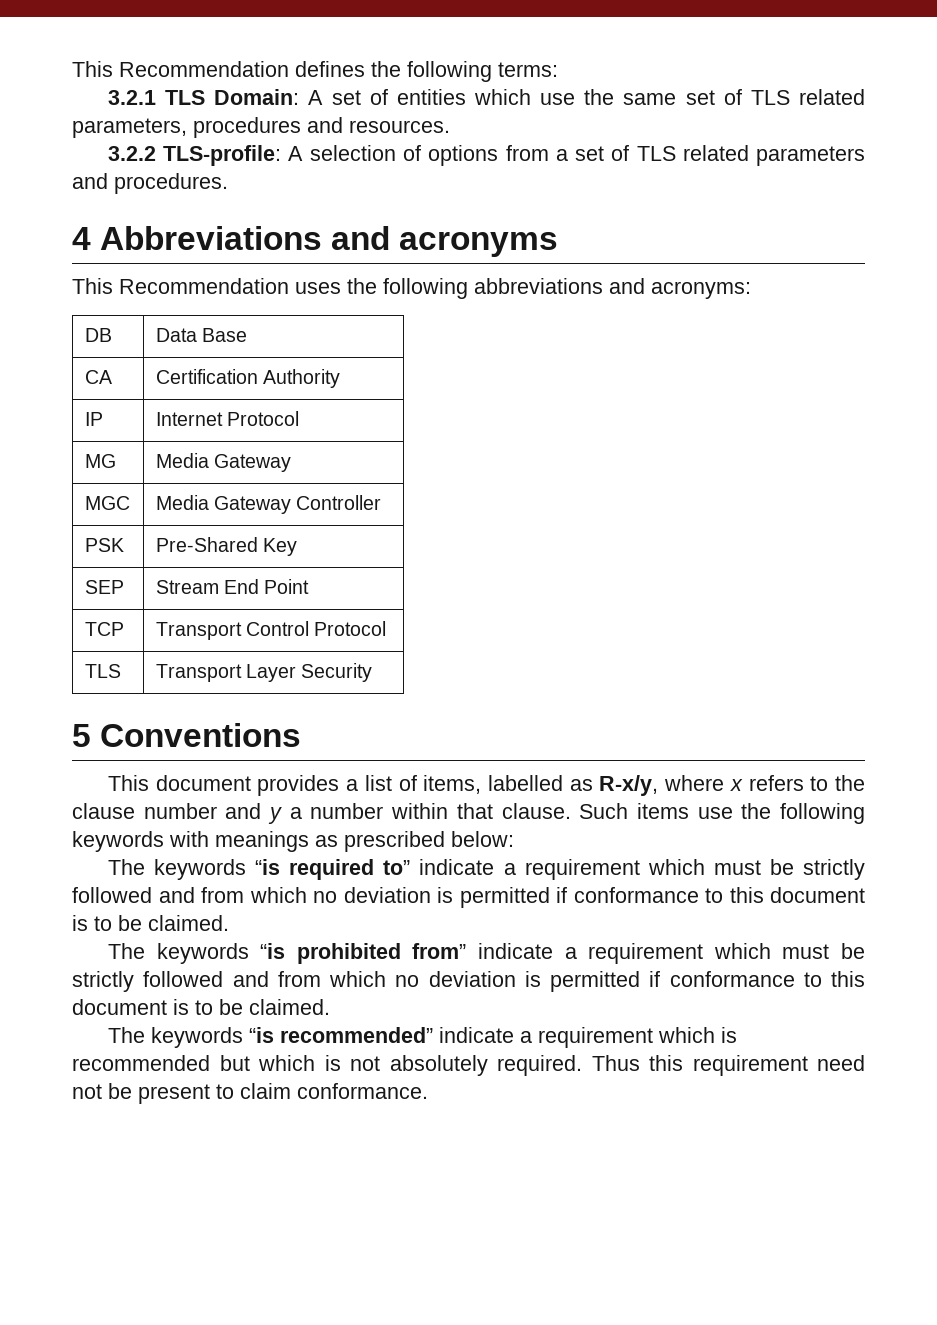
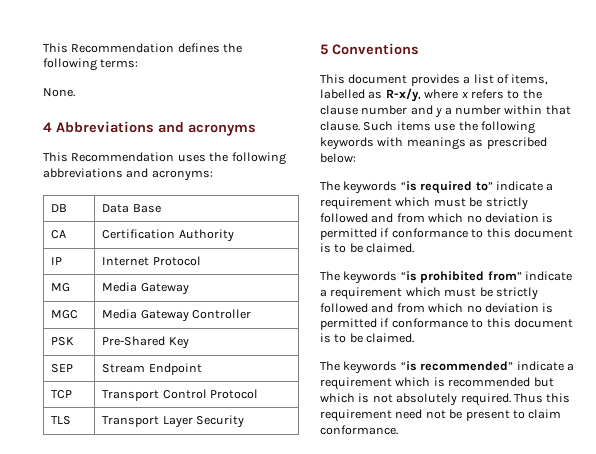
- 3.2.1 TLS Domain: A set of entities which use the same set of TLS related parameters, procedures and resources.
- 3.2.2 TLS-profile: A selection of options from a set of TLS related parameters and procedures.
+ None.
- SEP | Stream End Point
+ SEP | Stream Endpoint

